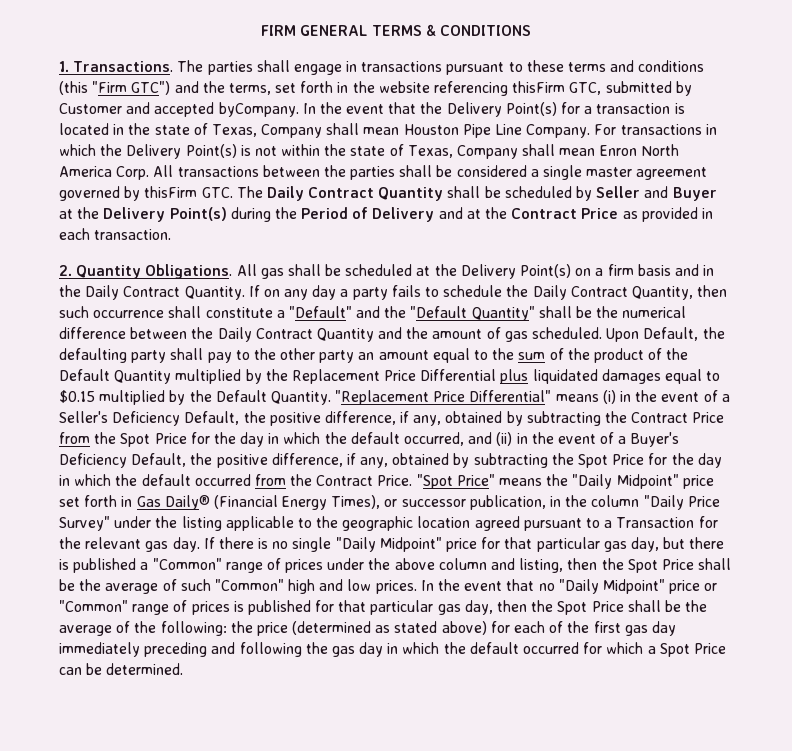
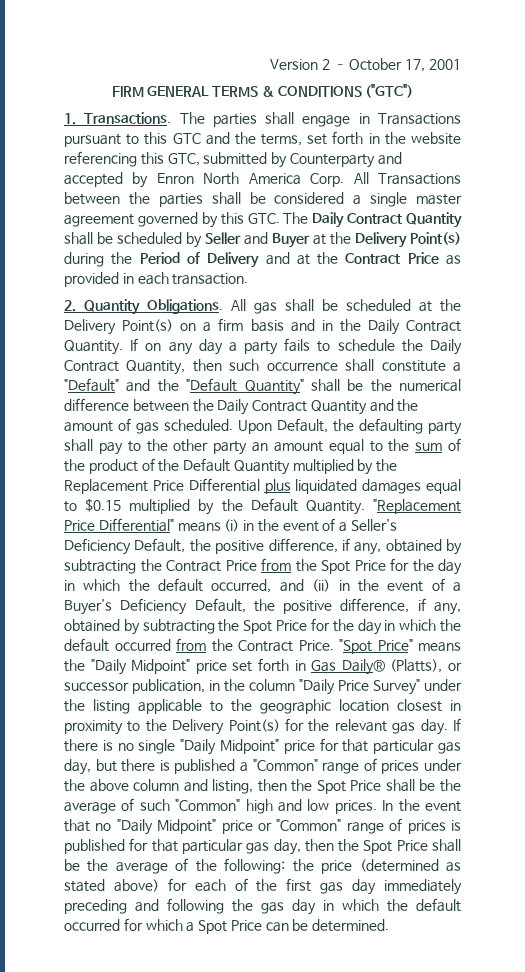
+ Version 2 – October 17, 2001
- FIRM GENERAL TERMS & CONDITIONS
+ FIRM GENERAL TERMS & CONDITIONS ("GTC")
- The parties shall engage in transactions pursuant to these terms and conditions (this "Firm GTC") and the terms, set forth in the website referencing thisFirm GTC, submitted by Customer and accepted byCompany. In the event that the Delivery Point(s) for a transaction is located in the state of Texas, Company shall mean Houston Pipe Line Company. For transactions in which the Delivery Point(s) is not within the state of Texas, Company shall mean Enron North America Corp.
+ The parties shall engage in Transactions pursuant to this GTC and the terms, set forth in the website referencing this GTC, submitted by Counterparty and accepted by Enron North America Corp.
- All transactions between the parties shall be considered a single master agreement governed by thisFirm GTC. The Daily Contract Quantity shall be scheduled by Seller and Buyer at the Delivery Point(s) during the Period of Delivery and at the Contract Price as provided in each transaction.
+ All Transactions between the parties shall be considered a single master agreement governed by this GTC. The Daily Contract Quantity shall be scheduled by Seller and Buyer at the Delivery Point(s) during the Period of Delivery and at the Contract Price as provided in each transaction.
- "Spot Price" means the "Daily Midpoint" price set forth in Gas Daily® (Financial Energy Times), or successor publication, in the column "Daily Price Survey" under the listing applicable to the geographic location agreed pursuant to a Transaction for the relevant gas day.
+ "Spot Price" means the "Daily Midpoint" price set forth in Gas Daily® (Platts), or successor publication, in the column "Daily Price Survey" under the listing applicable to the geographic location closest in proximity to the Delivery Point(s) for the relevant gas day.

